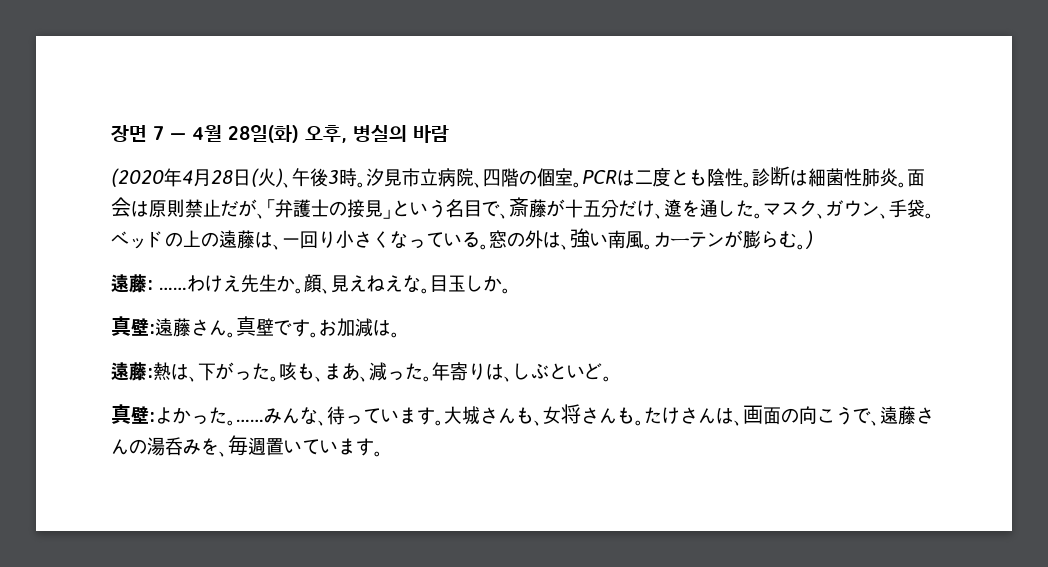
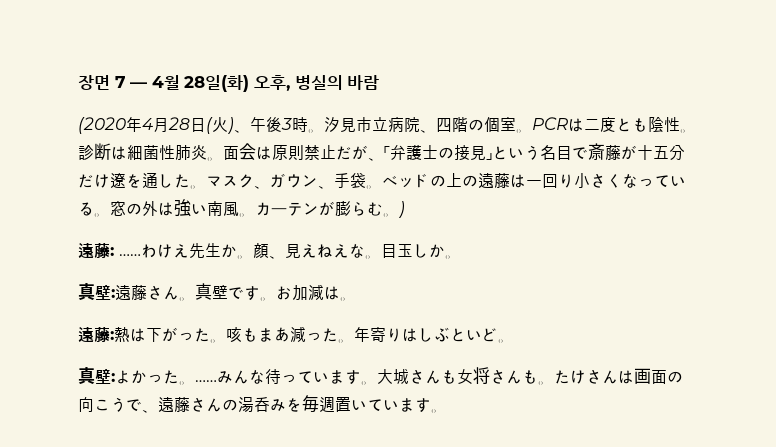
- 面会は原則禁止だが、「弁護士の接見」という名目で、斎藤が十五分だけ、遼を通した。
+ 面会は原則禁止だが、「弁護士の接見」という名目で斎藤が十五分だけ遼を通した。
- ベッドの上の遠藤は、一回り小さくなっている。
+ ベッドの上の遠藤は一回り小さくなっている。
- 窓の外は、強い南風。
+ 窓の外は強い南風。
- 遠藤:熱は、下がった。
+ 遠藤:熱は下がった。
- 咳も、まあ、減った。
+ 咳もまあ減った。
- 年寄りは、しぶといど。
+ 年寄りはしぶといど。
- みんな、待っています。
+ みんな待っています。
- 大城さんも、女将さんも。
+ 大城さんも女将さんも。
- たけさんは、画面の向こうで、遠藤さんの湯呑みを、毎週置いています。
+ たけさんは画面の向こうで、遠藤さんの湯呑みを毎週置いています。

